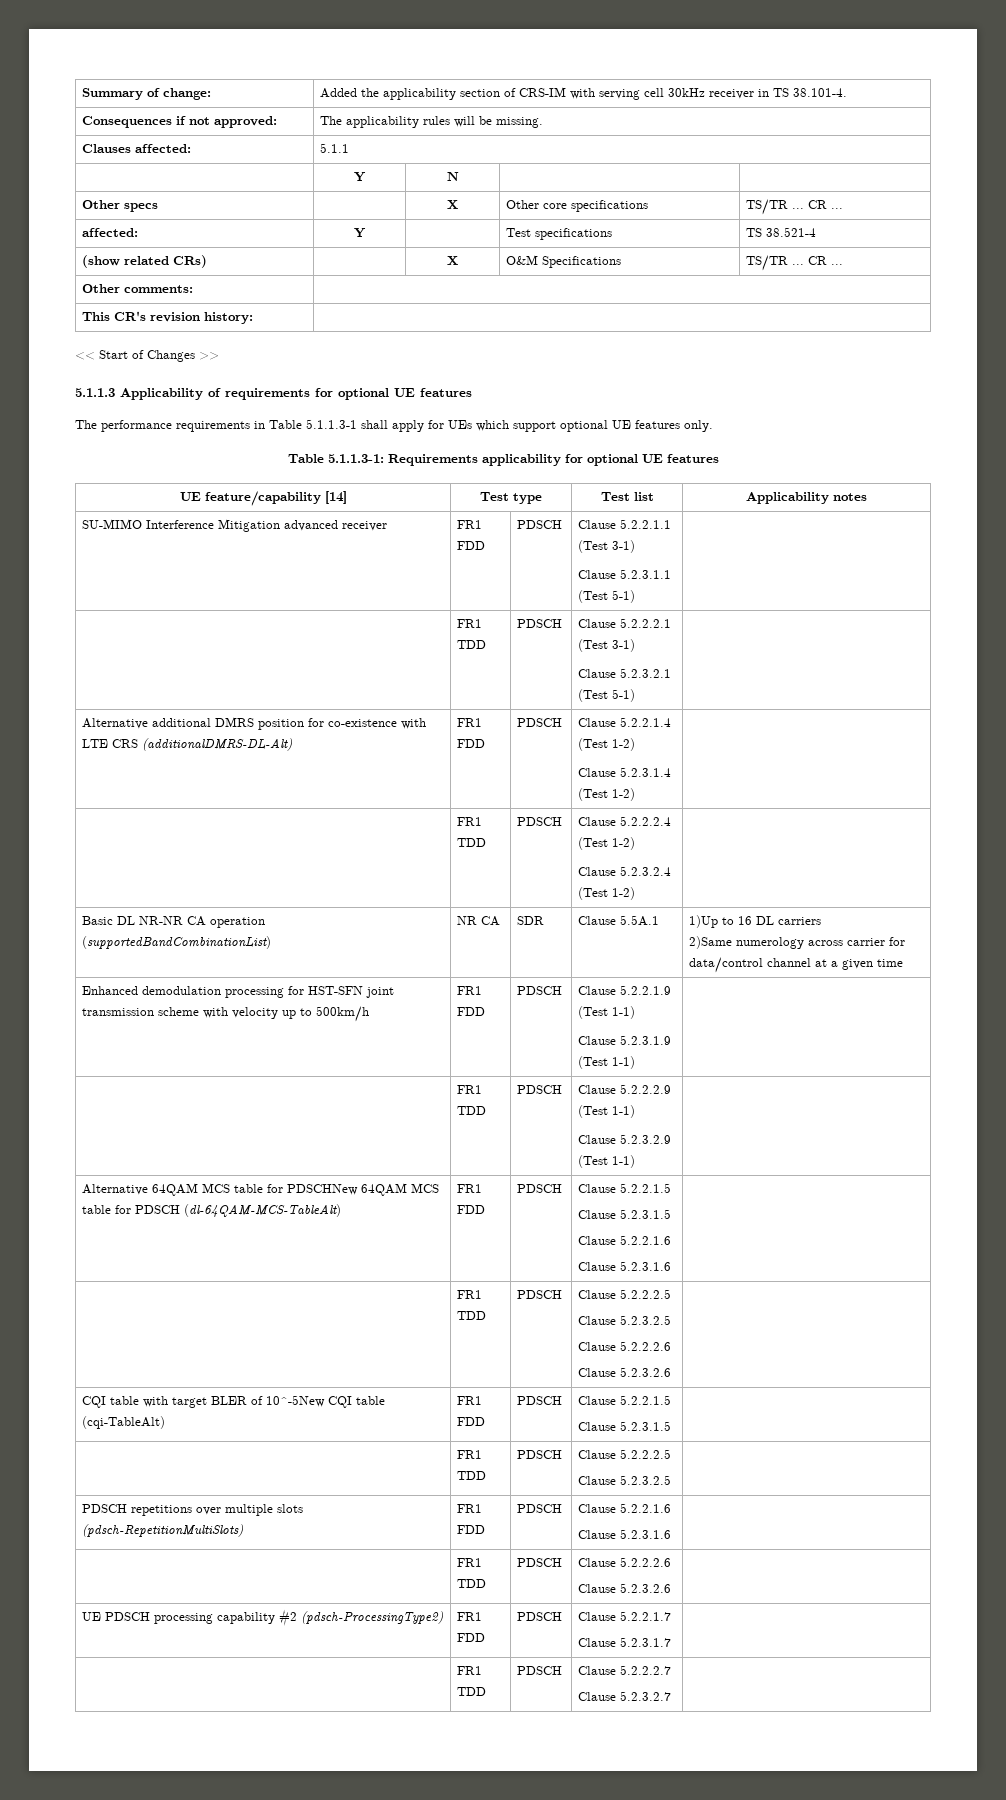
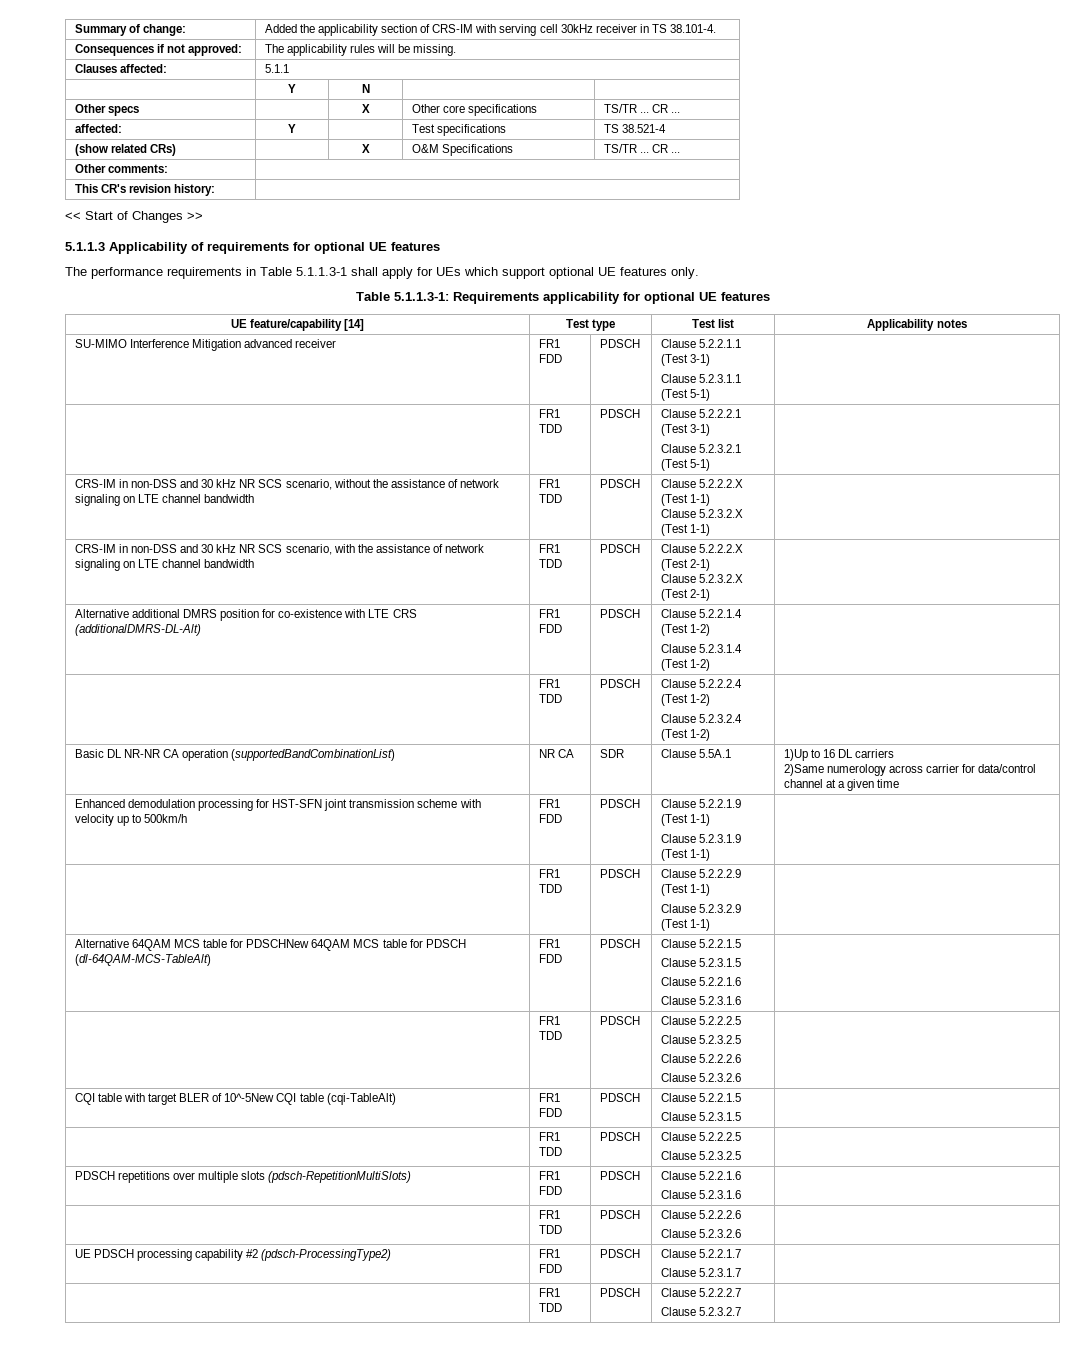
+ CRS-IM in non-DSS and 30 kHz NR SCS scenario, without the assistance of network signaling on LTE channel bandwidth | FR1 TDD | PDSCH | Clause 5.2.2.2.X (Test 1-1)
+ Clause 5.2.3.2.X (Test 1-1) |
+ CRS-IM in non-DSS and 30 kHz NR SCS scenario, with the assistance of network signaling on LTE channel bandwidth | FR1 TDD | PDSCH | Clause 5.2.2.2.X (Test 2-1)
+ Clause 5.2.3.2.X (Test 2-1) |

